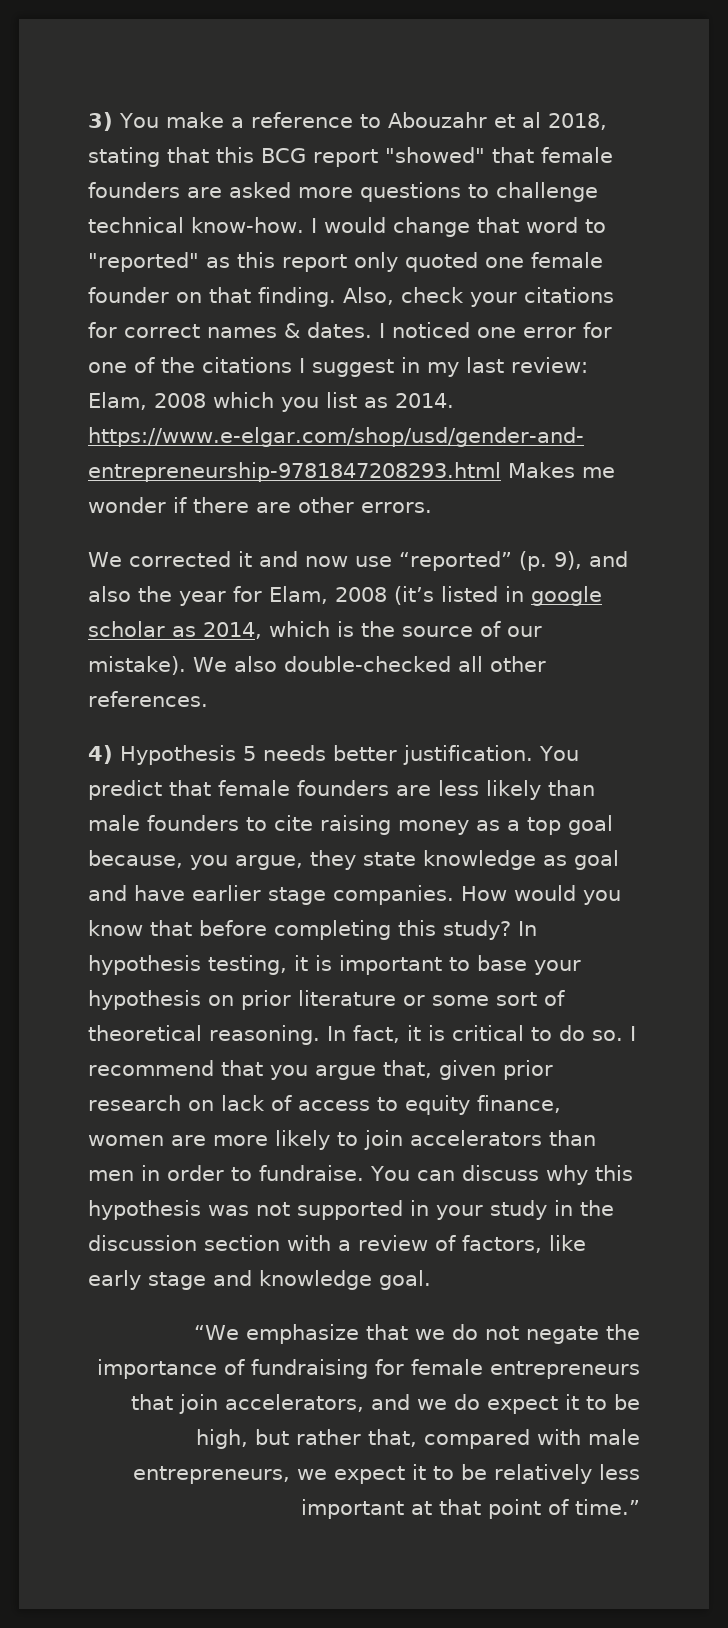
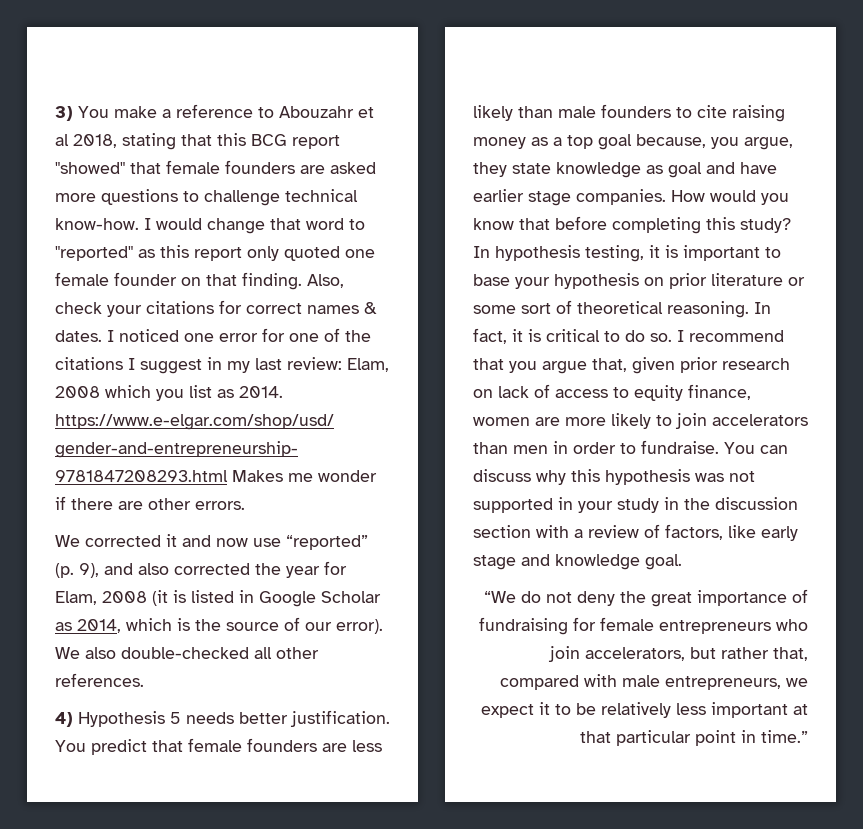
- We corrected it and now use “reported” (p. 9), and also the year for Elam, 2008 (it’s listed in google scholar as 2014, which is the source of our mistake).
+ We corrected it and now use “reported” (p. 9), and also corrected the year for Elam, 2008 (it is listed in Google Scholar as 2014, which is the source of our error).
- “We emphasize that we do not negate the importance of fundraising for female entrepreneurs that join accelerators, and we do expect it to be high, but rather that, compared with male entrepreneurs, we expect it to be relatively less important at that point of time.”
+ “We do not deny the great importance of fundraising for female entrepreneurs who join accelerators, but rather that, compared with male entrepreneurs, we expect it to be relatively less important at that particular point in time.”

